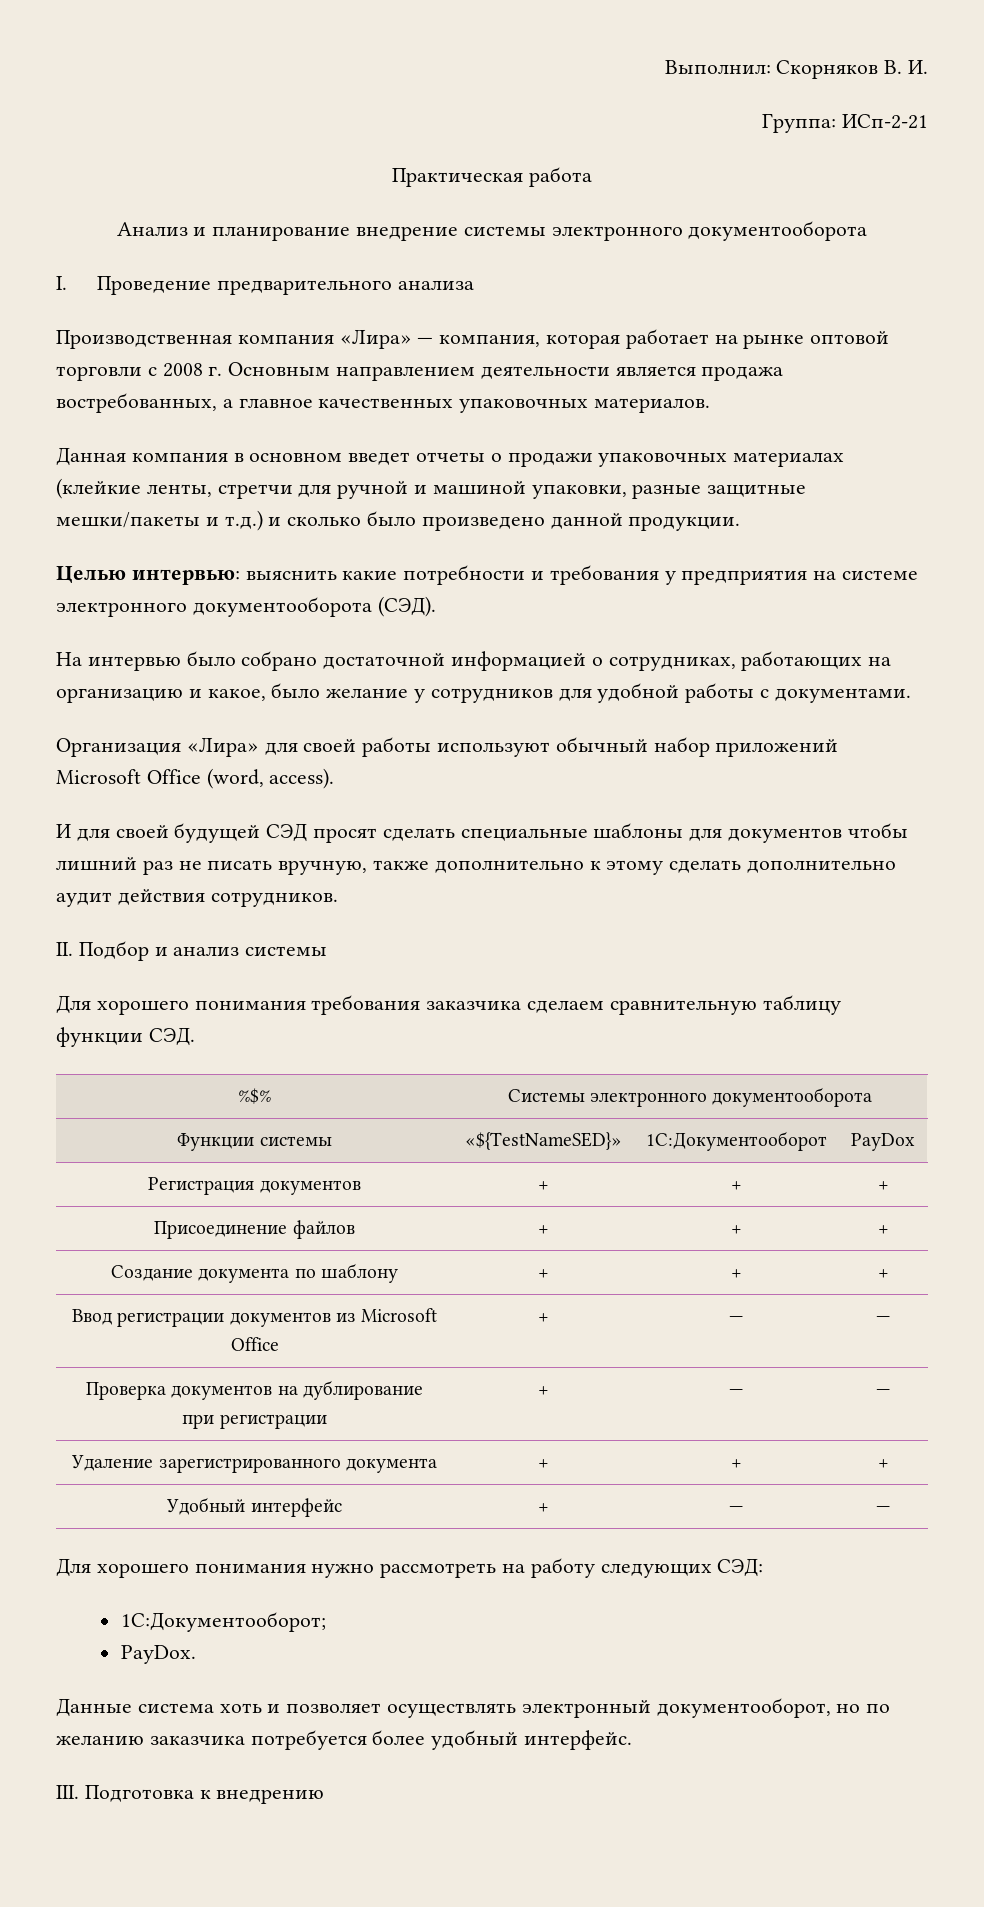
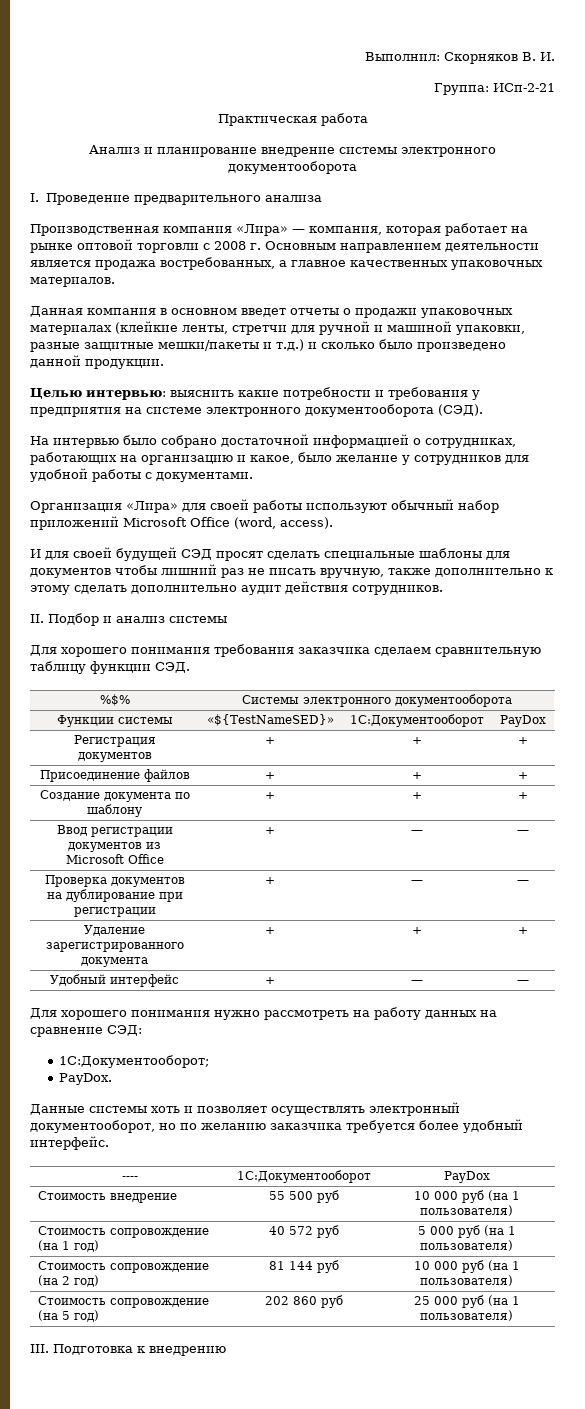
- Для хорошего понимания нужно рассмотреть на работу следующих СЭД:
+ Для хорошего понимания нужно рассмотреть на работу данных на сравнение СЭД:
- Данные система хоть и позволяет осуществлять электронный документооборот, но по желанию заказчика потребуется более удобный интерфейс.
+ Данные системы хоть и позволяет осуществлять электронный документооборот, но по желанию заказчика требуется более удобный интерфейс.
+ ---- | 1C:Документооборот | PayDox
+ Стоимость внедрение | 55 500 руб | 10 000 руб (на 1 пользователя)
+ Стоимость сопровождение (на 1 год) | 40 572 руб | 5 000 руб (на 1 пользователя)
+ Стоимость сопровождение (на 2 год) | 81 144 руб | 10 000 руб (на 1 пользователя)
+ Стоимость сопровождение (на 5 год) | 202 860 руб | 25 000 руб (на 1 пользователя)

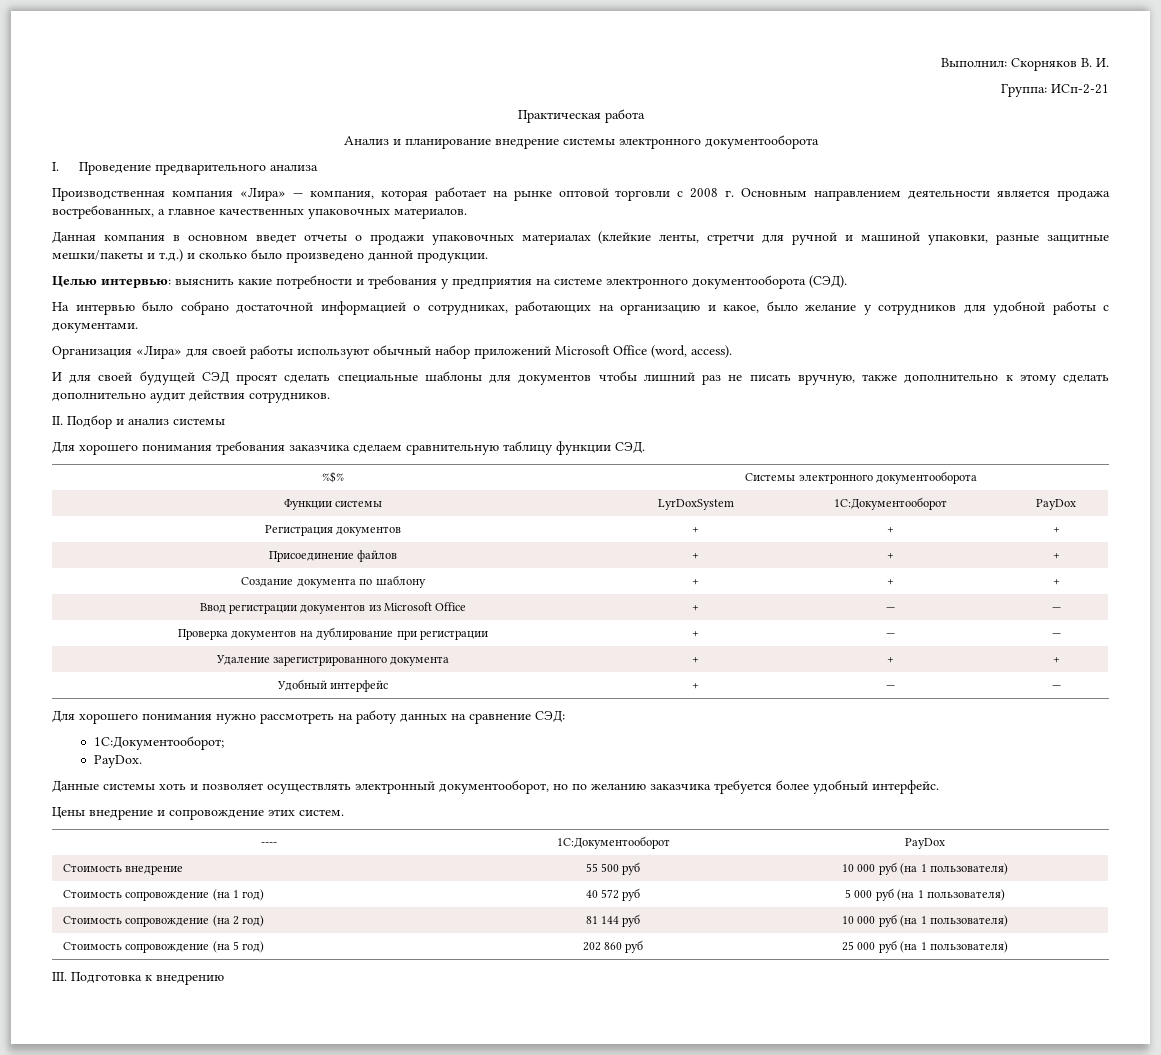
- Функции системы | «${TestNameSED}» | 1C:Документооборот | PayDox
+ Функции системы | LyrDoxSystem | 1C:Документооборот | PayDox
+ Цены внедрение и сопровождение этих систем.

